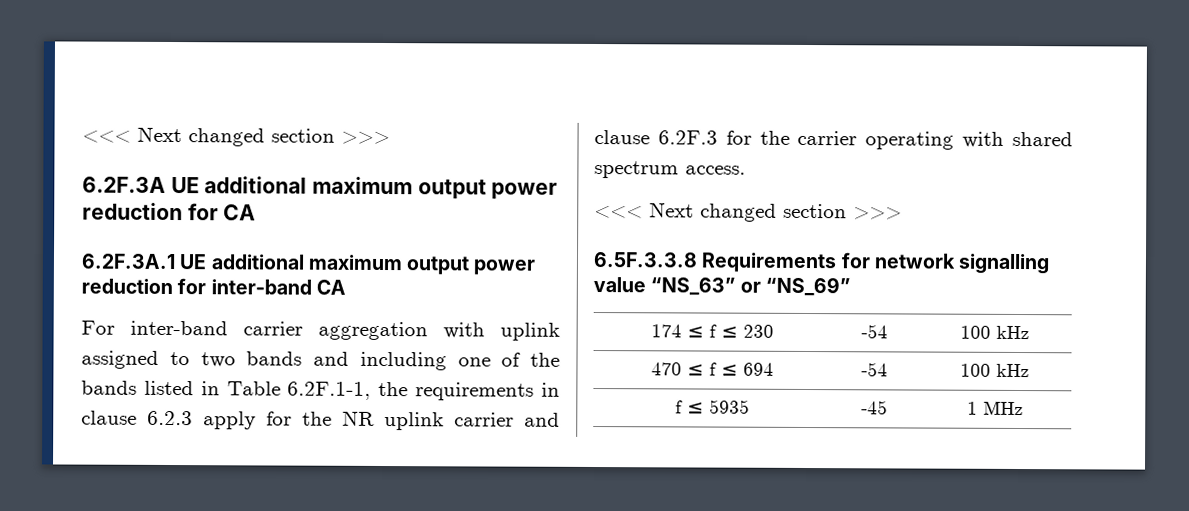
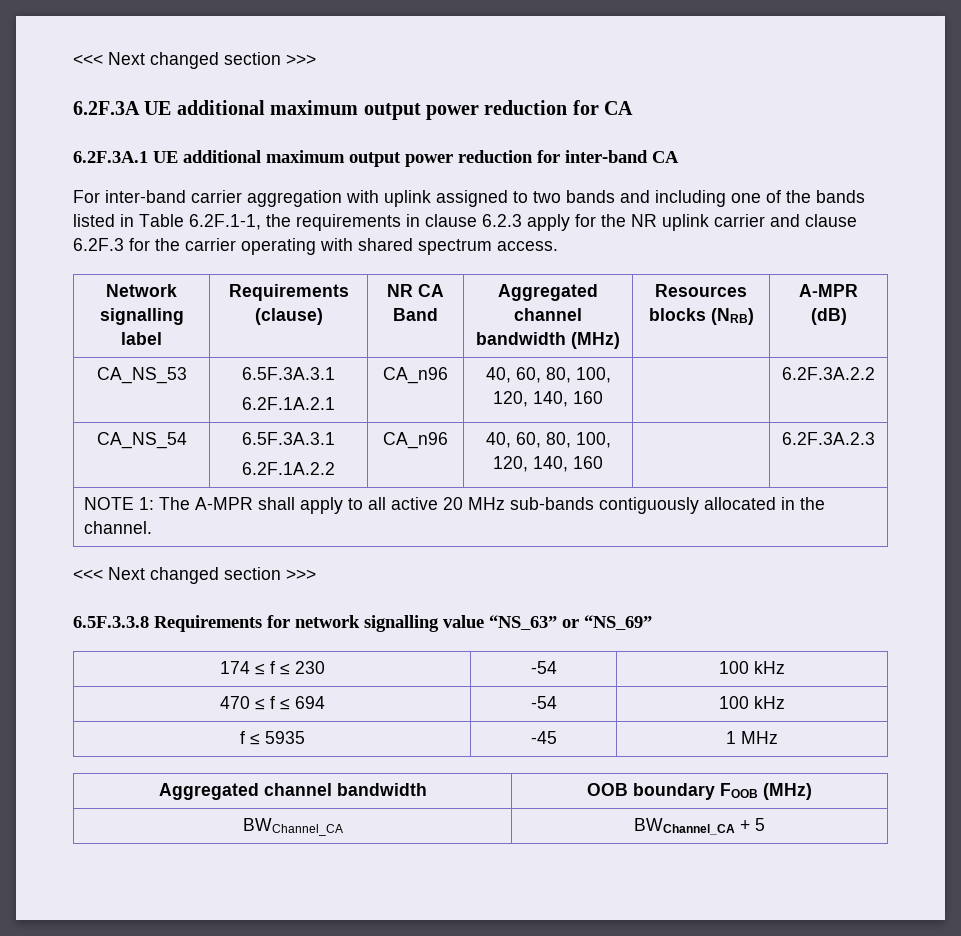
+ Network signalling label | Requirements (clause) | NR CA Band | Aggregated channel bandwidth (MHz) | Resources blocks (NRB) | A-MPR (dB)
+ CA_NS_53 | 6.5F.3A.3.1
+ 6.2F.1A.2.1 | CA_n96 | 40, 60, 80, 100, 120, 140, 160 | | 6.2F.3A.2.2
+ CA_NS_54 | 6.5F.3A.3.1
+ 6.2F.1A.2.2 | CA_n96 | 40, 60, 80, 100, 120, 140, 160 | | 6.2F.3A.2.3
+ NOTE 1: The A-MPR shall apply to all active 20 MHz sub-bands contiguously allocated in the channel.
+ Aggregated channel bandwidth | OOB boundary FOOB (MHz)
+ BWChannel_CA | BWChannel_CA + 5

